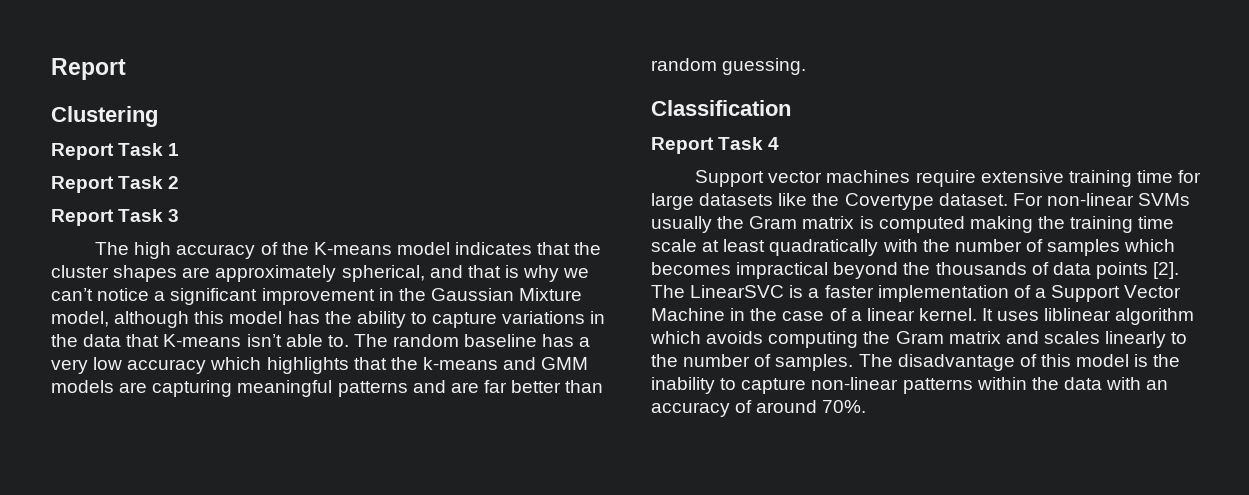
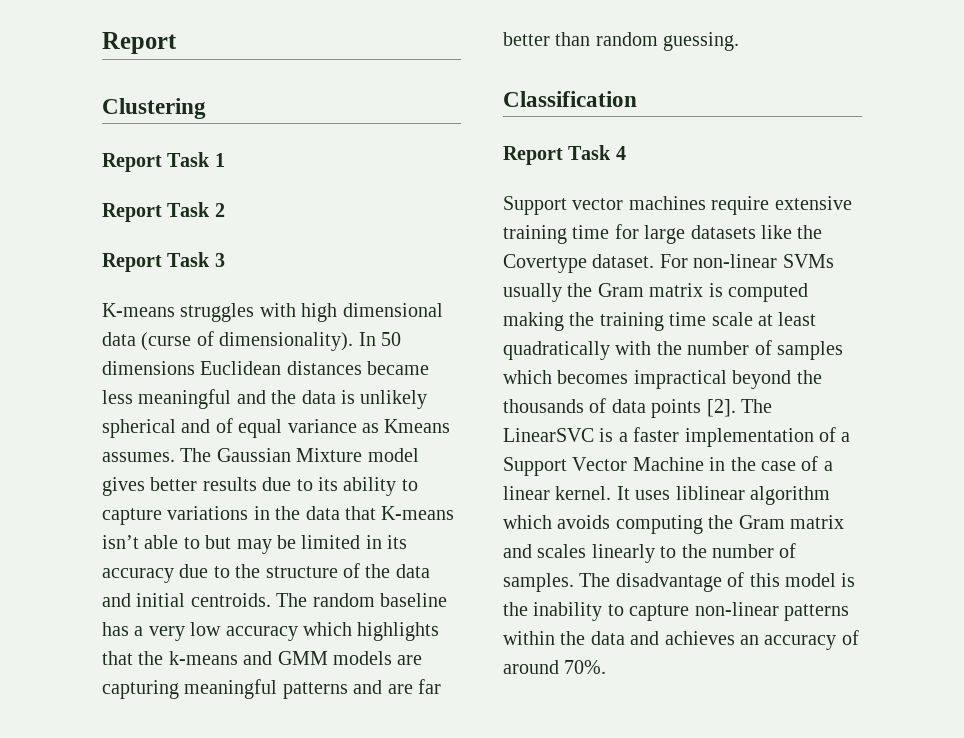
- The high accuracy of the K-means model indicates that the cluster shapes are approximately spherical, and that is why we can’t notice a significant improvement in the Gaussian Mixture model, although this model has the ability to capture variations in the data that K-means isn’t able to.
+ K-means struggles with high dimensional data (curse of dimensionality). In 50 dimensions Euclidean distances became less meaningful and the data is unlikely spherical and of equal variance as Kmeans assumes. The Gaussian Mixture model gives better results due to its ability to capture variations in the data that K-means isn’t able to but may be limited in its accuracy due to the structure of the data and initial centroids.
- The disadvantage of this model is the inability to capture non-linear patterns within the data with an accuracy of around 70%.
+ The disadvantage of this model is the inability to capture non-linear patterns within the data and achieves an accuracy of around 70%.

